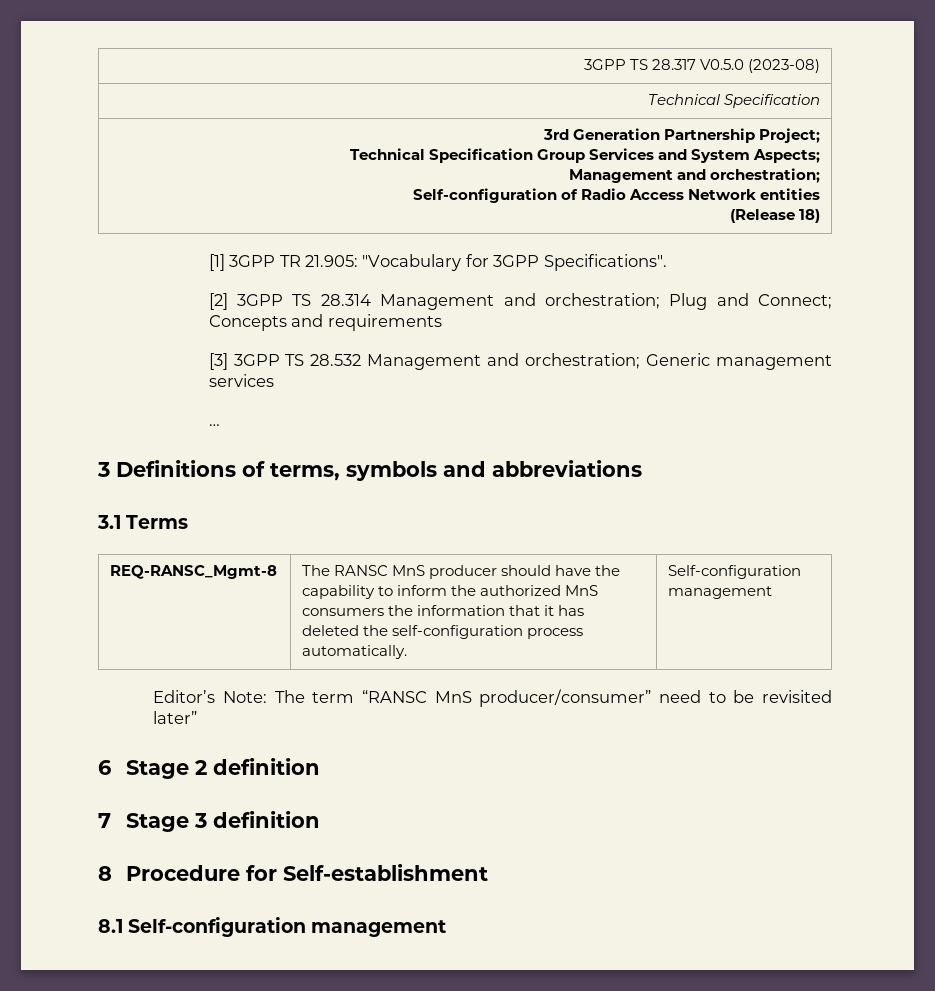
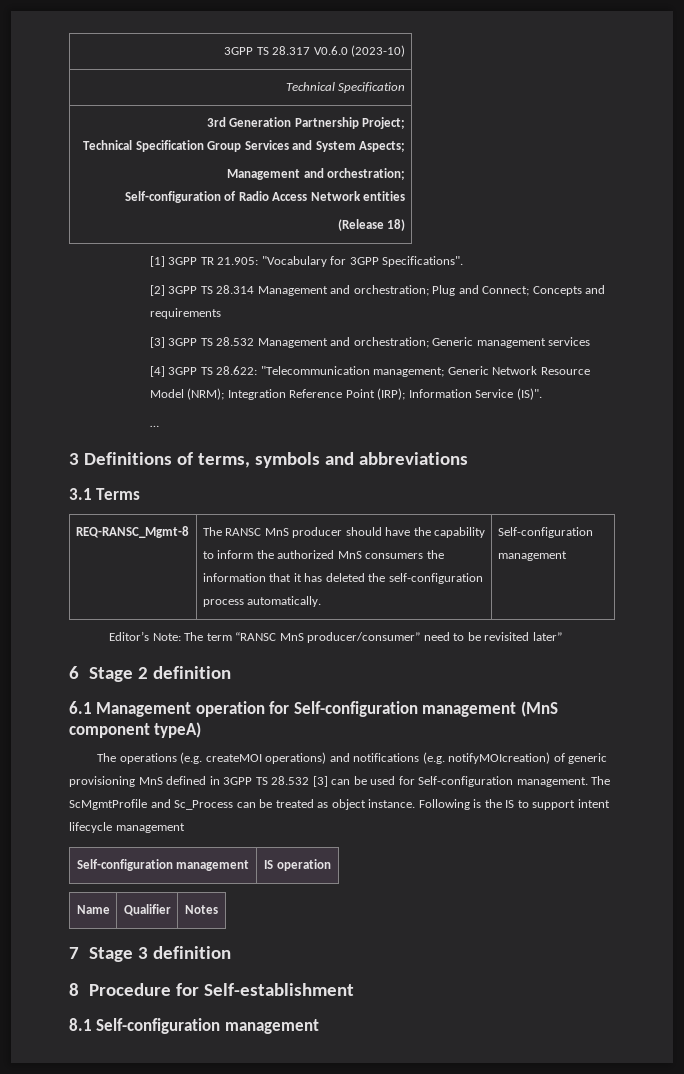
- 3GPP TS 28.317 V0.5.0 (2023-08)
+ 3GPP TS 28.317 V0.6.0 (2023-10)
+ [4] 3GPP TS 28.622: "Telecommunication management; Generic Network Resource Model (NRM); Integration Reference Point (IRP); Information Service (IS)".
+ 6.1 Management operation for Self-configuration management (MnS component typeA)
+ The operations (e.g. createMOI operations) and notifications (e.g. notifyMOIcreation) of generic provisioning MnS defined in 3GPP TS 28.532 [3] can be used for Self-configuration management. The ScMgmtProfile and Sc_Process can be treated as object instance. Following is the IS to support intent lifecycle management
+ Self-configuration management | IS operation
+ Name | Qualifier | Notes

